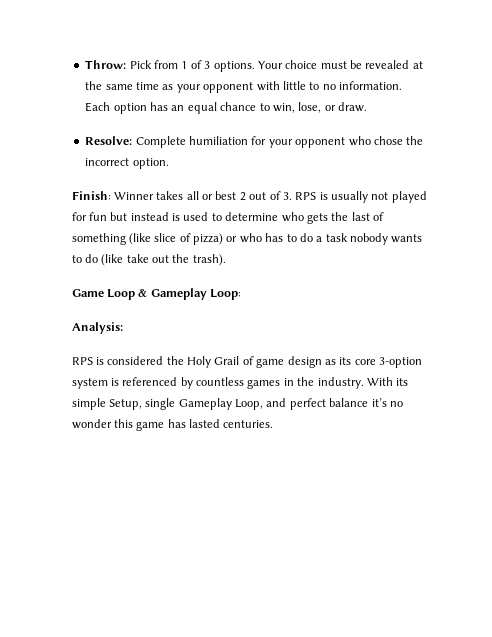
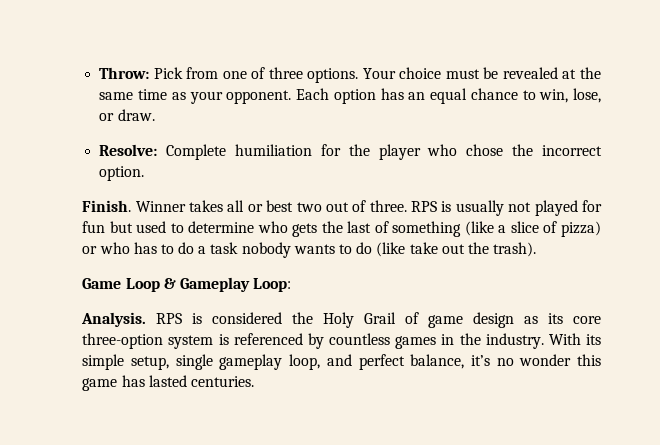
- Throw: Pick from 1 of 3 options.
+ Throw: Pick from one of three options.
- Your choice must be revealed at the same time as your opponent with little to no information.
+ Your choice must be revealed at the same time as your opponent.
- Resolve: Complete humiliation for your opponent who chose the incorrect option.
+ Resolve: Complete humiliation for the player who chose the incorrect option.
- Finish: Winner takes all or best 2 out of 3. RPS is usually not played for fun but instead is used to determine who gets the last of something (like slice of pizza) or who has to do a task nobody wants to do (like take out the trash).
+ Finish. Winner takes all or best two out of three. RPS is usually not played for fun but used to determine who gets the last of something (like a slice of pizza) or who has to do a task nobody wants to do (like take out the trash).
- Analysis:
- RPS is considered the Holy Grail of game design as its core 3-option system is referenced by countless games in the industry.
+ Analysis. RPS is considered the Holy Grail of game design as its core three-option system is referenced by countless games in the industry.
- With its simple Setup, single Gameplay Loop, and perfect balance it’s no wonder this game has lasted centuries.
+ With its simple setup, single gameplay loop, and perfect balance, it’s no wonder this game has lasted centuries.

